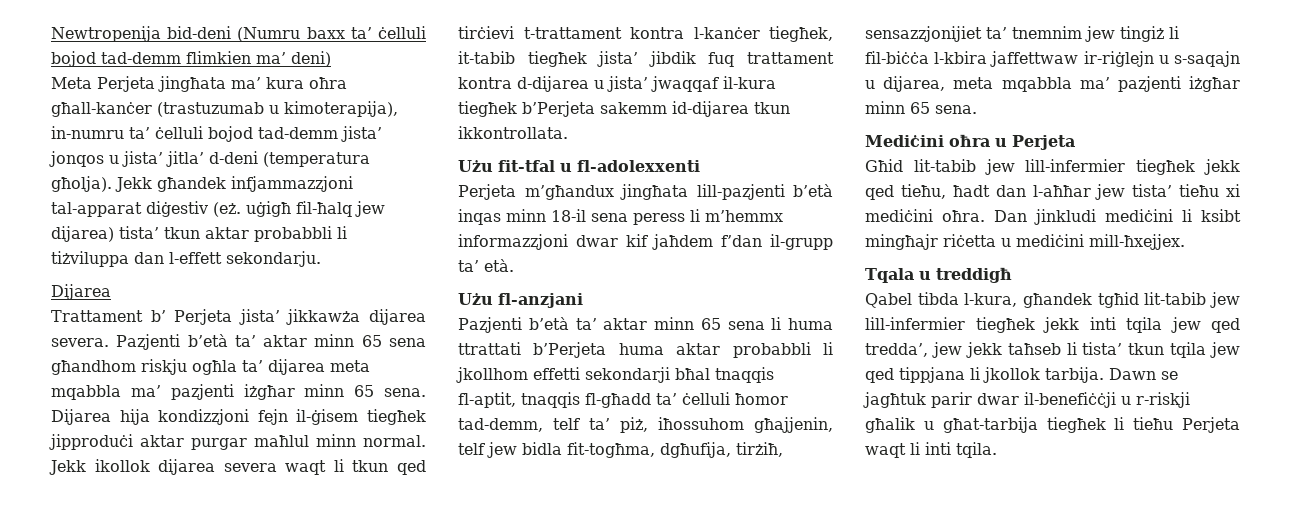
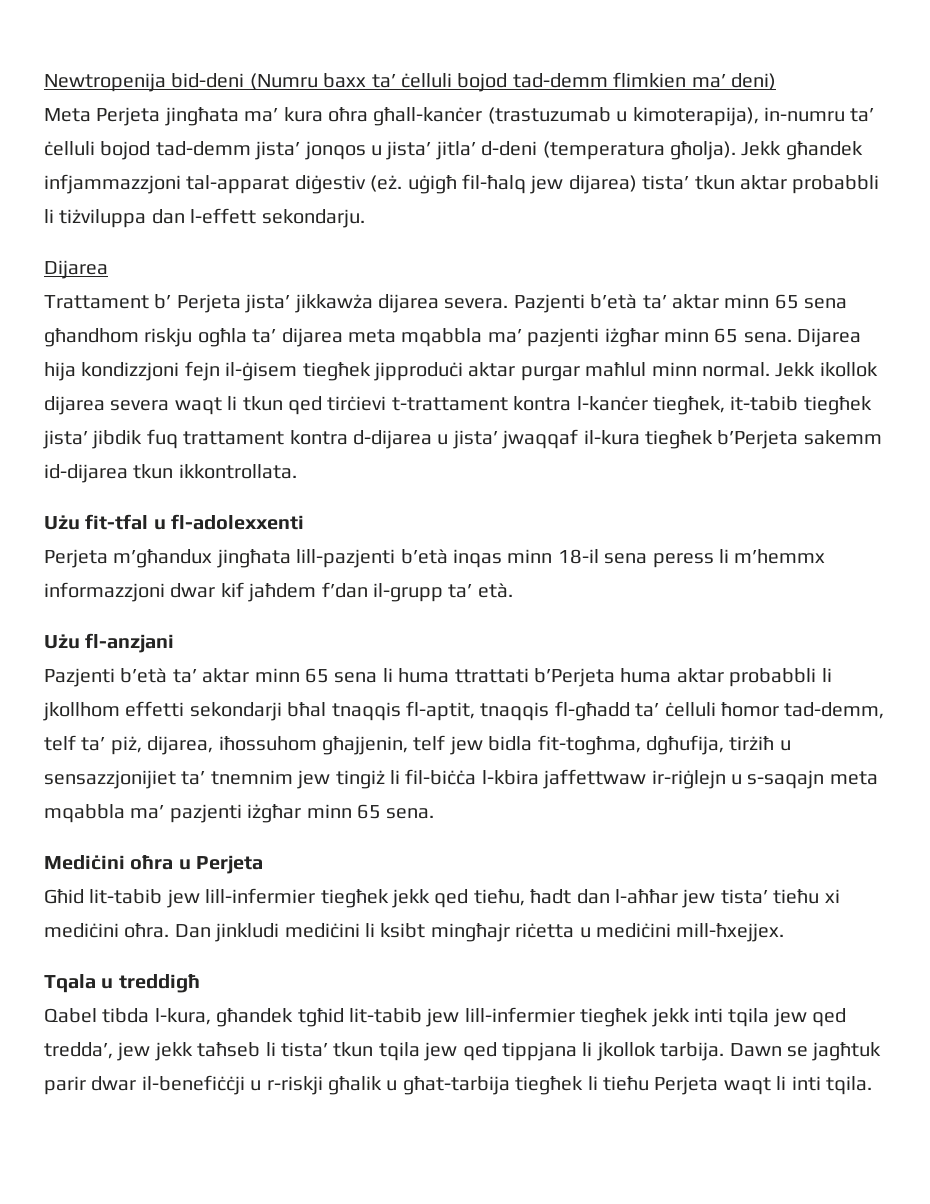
- Pazjenti b’età ta’ aktar minn 65 sena li huma ttrattati b’Perjeta huma aktar probabbli li jkollhom effetti sekondarji bħal tnaqqis fl-aptit, tnaqqis fl-għadd ta’ ċelluli ħomor tad-demm, telf ta’ piż, iħossuhom għajjenin, telf jew bidla fit-togħma, dgħufija, tirżiħ, sensazzjonijiet ta’ tnemnim jew tingiż li fil-biċċa l-kbira jaffettwaw ir-riġlejn u s-saqajn u dijarea, meta mqabbla ma’ pazjenti iżgħar minn 65 sena.
+ Pazjenti b’età ta’ aktar minn 65 sena li huma ttrattati b’Perjeta huma aktar probabbli li jkollhom effetti sekondarji bħal tnaqqis fl-aptit, tnaqqis fl-għadd ta’ ċelluli ħomor tad-demm, telf ta’ piż, dijarea, iħossuhom għajjenin, telf jew bidla fit-togħma, dgħufija, tirżiħ u sensazzjonijiet ta’ tnemnim jew tingiż li fil-biċċa l-kbira jaffettwaw ir-riġlejn u s-saqajn meta mqabbla ma’ pazjenti iżgħar minn 65 sena.

